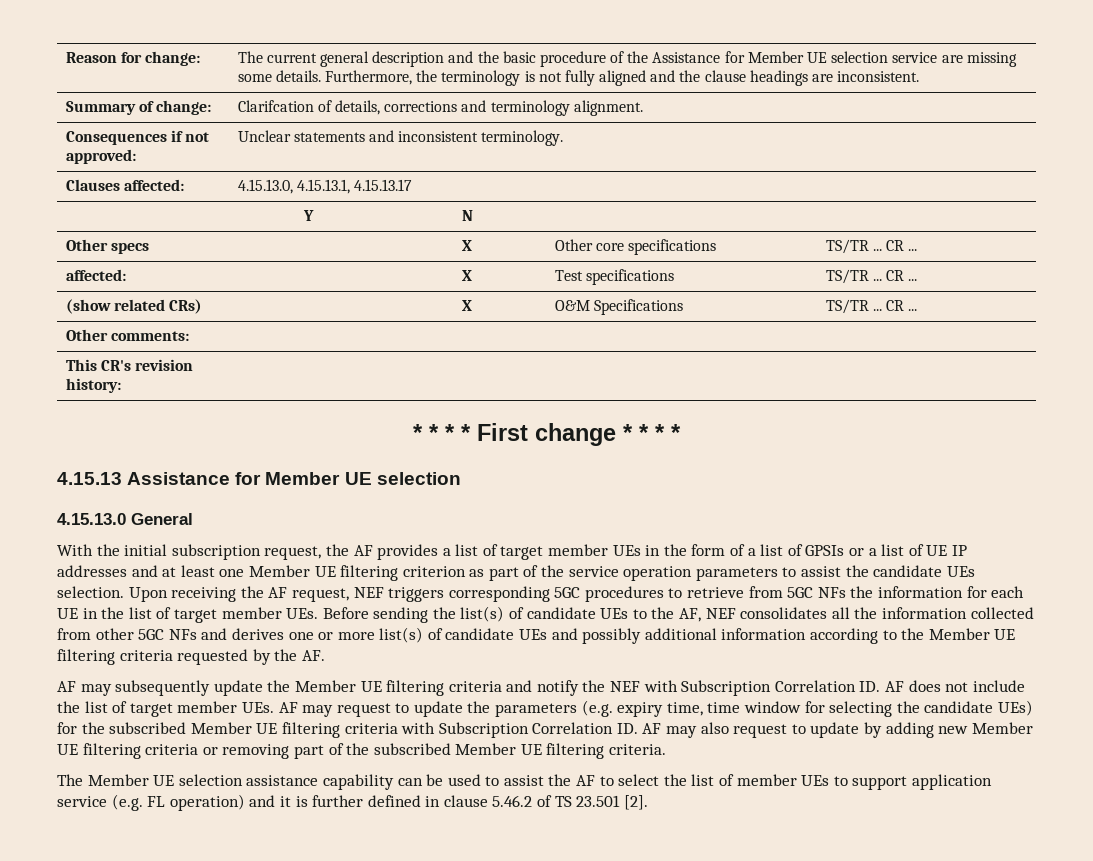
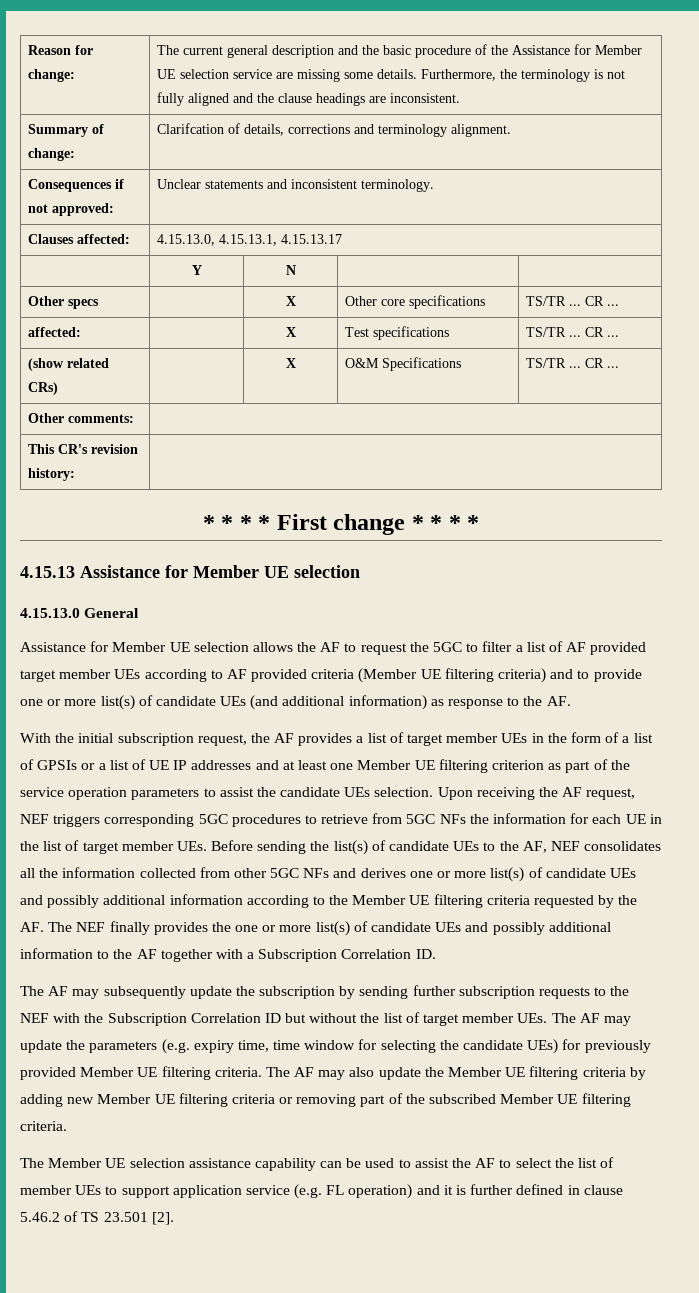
+ Assistance for Member UE selection allows the AF to request the 5GC to filter a list of AF provided target member UEs according to AF provided criteria (Member UE filtering criteria) and to provide one or more list(s) of candidate UEs (and additional information) as response to the AF.
- Upon receiving the AF request, NEF triggers corresponding 5GC procedures to retrieve from 5GC NFs the information for each UE in the list of target member UEs. Before sending the list(s) of candidate UEs to the AF, NEF consolidates all the information collected from other 5GC NFs and derives one or more list(s) of candidate UEs and possibly additional information according to the Member UE filtering criteria requested by the AF.
- AF may subsequently update the Member UE filtering criteria and notify the NEF with Subscription Correlation ID. AF does not include the list of target member UEs. AF may request to update the parameters (e.g. expiry time, time window for selecting the candidate UEs) for the subscribed Member UE filtering criteria with Subscription Correlation ID. AF may also request to update by adding new Member UE filtering criteria or removing part of the subscribed Member UE filtering criteria.
+ Upon receiving the AF request, NEF triggers corresponding 5GC procedures to retrieve from 5GC NFs the information for each UE in the list of target member UEs. Before sending the list(s) of candidate UEs to the AF, NEF consolidates all the information collected from other 5GC NFs and derives one or more list(s) of candidate UEs and possibly additional information according to the Member UE filtering criteria requested by the AF. The NEF finally provides the one or more list(s) of candidate UEs and possibly additional information to the AF together with a Subscription Correlation ID.
+ The AF may subsequently update the subscription by sending further subscription requests to the NEF with the Subscription Correlation ID but without the list of target member UEs. The AF may update the parameters (e.g. expiry time, time window for selecting the candidate UEs) for previously provided Member UE filtering criteria. The AF may also update the Member UE filtering criteria by adding new Member UE filtering criteria or removing part of the subscribed Member UE filtering criteria.

